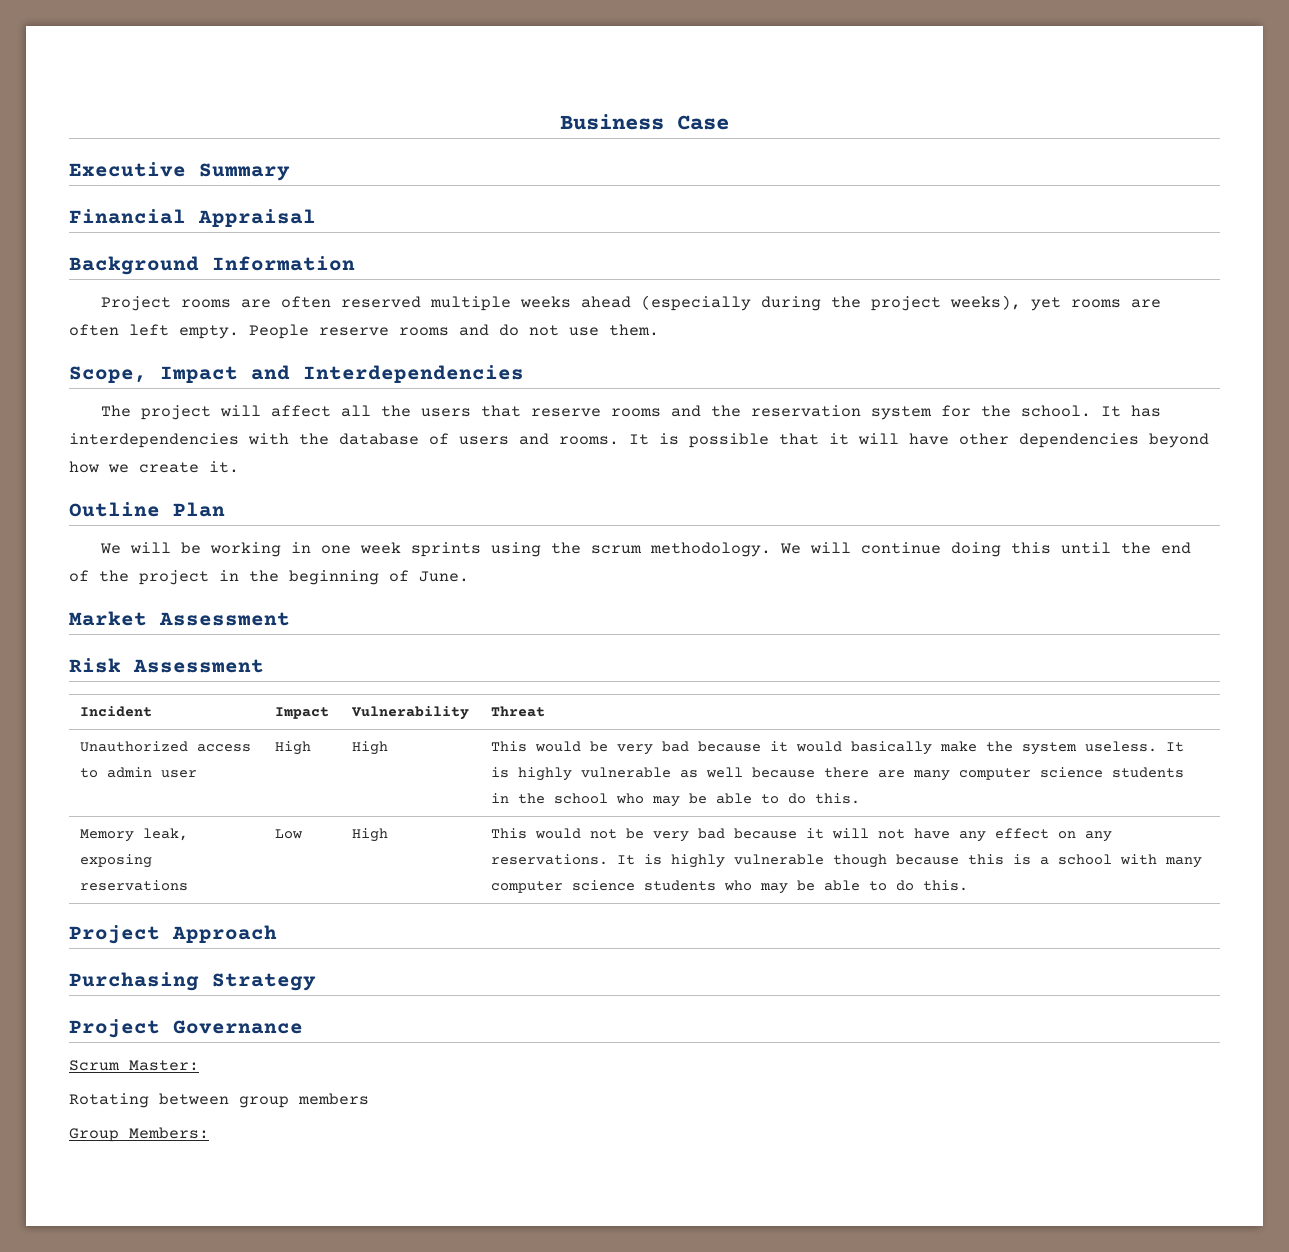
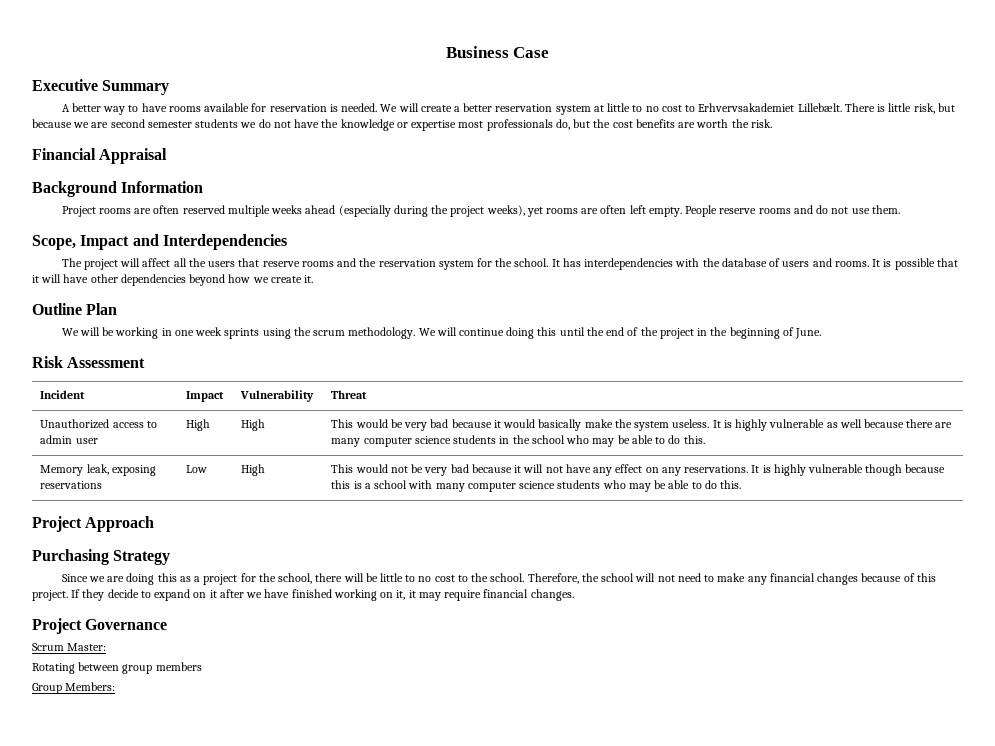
+ A better way to have rooms available for reservation is needed. We will create a better reservation system at little to no cost to Erhvervsakademiet Lillebælt. There is little risk, but because we are second semester students we do not have the knowledge or expertise most professionals do, but the cost benefits are worth the risk.
- Market Assessment
+ Since we are doing this as a project for the school, there will be little to no cost to the school. Therefore, the school will not need to make any financial changes because of this project. If they decide to expand on it after we have finished working on it, it may require financial changes.

